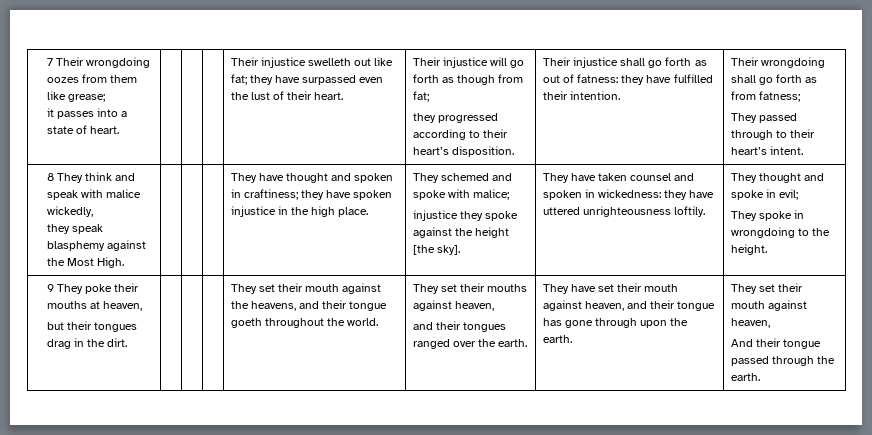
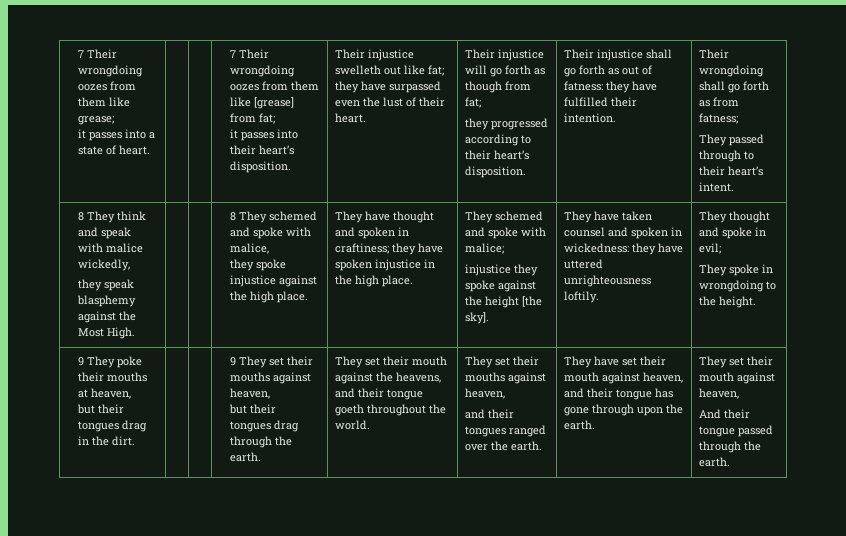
+ 7 Their wrongdoing oozes from them like [grease] from fat;
+ it passes into their heart’s disposition.
+ 8 They schemed and spoke with malice,
+ they spoke injustice against the high place.
+ 9 They set their mouths against heaven,
+ but their tongues drag through the earth.

